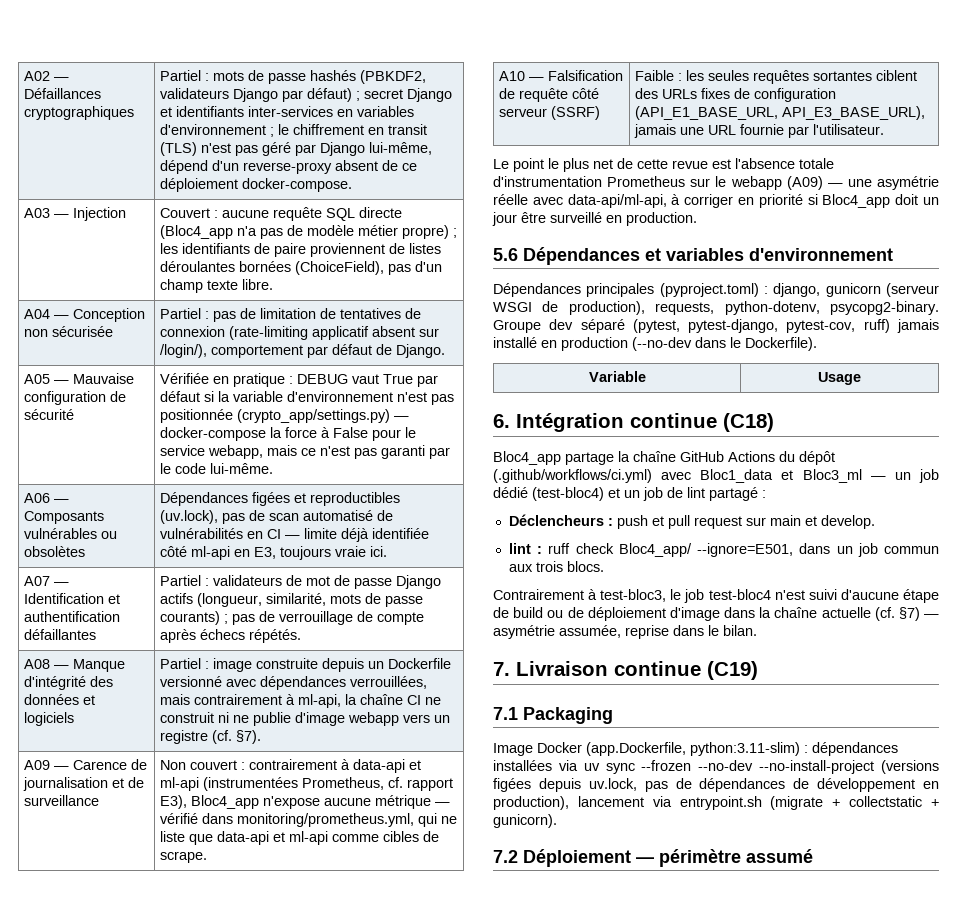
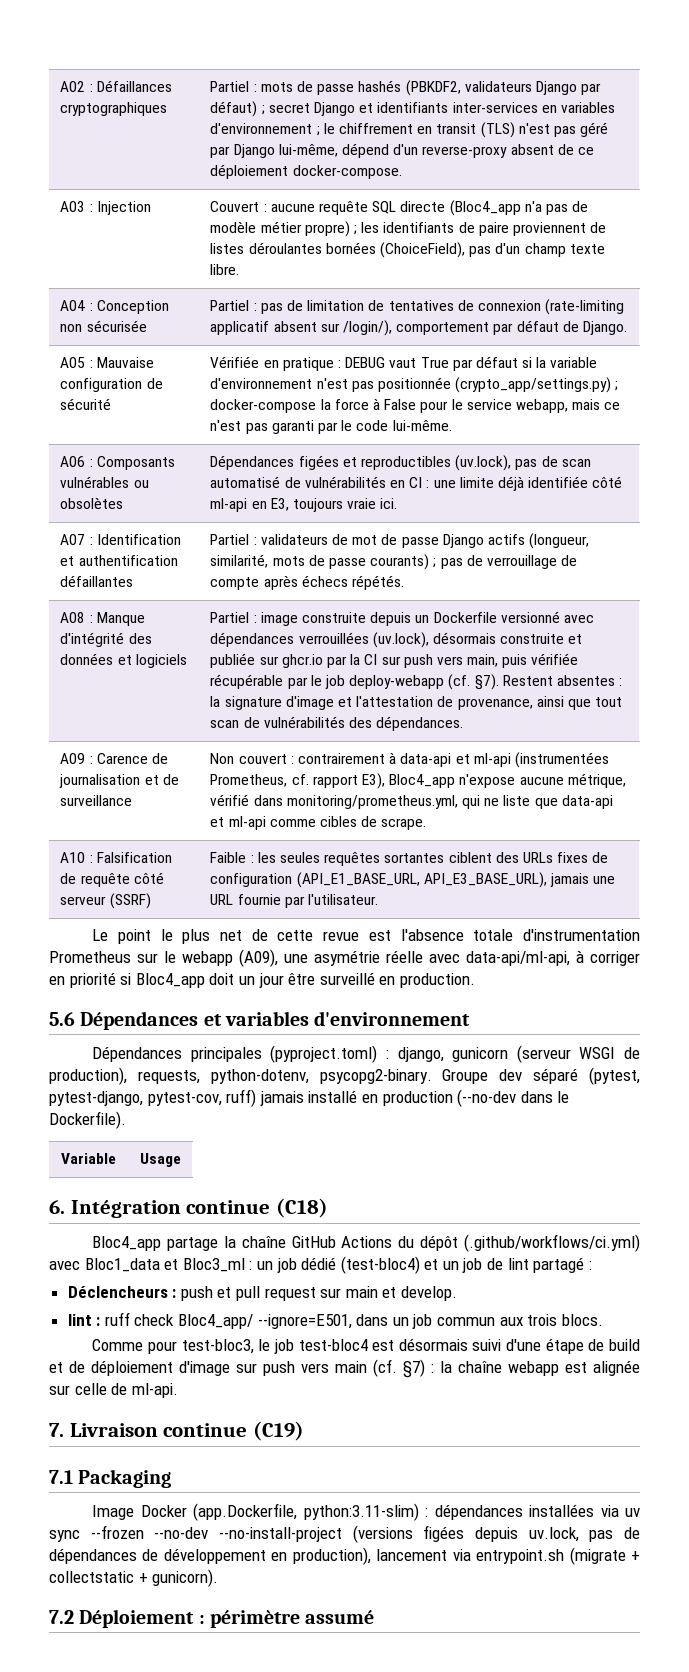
- A02 — Défaillances cryptographiques
+ A02 : Défaillances cryptographiques
- A03 — Injection | Couvert : aucune requête SQL directe (Bloc4_app n'a pas de modèle métier propre) ; les identifiants de paire proviennent de listes déroulantes bornées (ChoiceField), pas d'un champ texte libre.
+ A03 : Injection | Couvert : aucune requête SQL directe (Bloc4_app n'a pas de modèle métier propre) ; les identifiants de paire proviennent de listes déroulantes bornées (ChoiceField), pas d'un champ texte libre.
- A04 — Conception non sécurisée | Partiel : pas de limitation de tentatives de connexion (rate-limiting applicatif absent sur /login/), comportement par défaut de Django.
+ A04 : Conception non sécurisée | Partiel : pas de limitation de tentatives de connexion (rate-limiting applicatif absent sur /login/), comportement par défaut de Django.
- A05 — Mauvaise configuration de sécurité
+ A05 : Mauvaise configuration de sécurité
- Vérifiée en pratique : DEBUG vaut True par défaut si la variable d'environnement n'est pas positionnée (crypto_app/settings.py) — docker-compose la force à False pour le service webapp, mais ce n'est pas garanti par le code lui-même.
+ Vérifiée en pratique : DEBUG vaut True par défaut si la variable d'environnement n'est pas positionnée (crypto_app/settings.py) ; docker-compose la force à False pour le service webapp, mais ce n'est pas garanti par le code lui-même.
- A06 — Composants vulnérables ou obsolètes | Dépendances figées et reproductibles (uv.lock), pas de scan automatisé de vulnérabilités en CI — limite déjà identifiée côté ml-api en E3, toujours vraie ici.
+ A06 : Composants vulnérables ou obsolètes | Dépendances figées et reproductibles (uv.lock), pas de scan automatisé de vulnérabilités en CI : une limite déjà identifiée côté ml-api en E3, toujours vraie ici.
- A07 — Identification et authentification défaillantes | Partiel : validateurs de mot de passe Django actifs (longueur, similarité, mots de passe courants) ; pas de verrouillage de compte après échecs répétés.
+ A07 : Identification et authentification défaillantes | Partiel : validateurs de mot de passe Django actifs (longueur, similarité, mots de passe courants) ; pas de verrouillage de compte après échecs répétés.
- A08 — Manque d'intégrité des données et logiciels
+ A08 : Manque d'intégrité des données et logiciels
- Partiel : image construite depuis un Dockerfile versionné avec dépendances verrouillées, mais contrairement à ml-api, la chaîne CI ne construit ni ne publie d'image webapp vers un registre (cf. §7).
+ Partiel : image construite depuis un Dockerfile versionné avec dépendances verrouillées (uv.lock), désormais construite et publiée sur ghcr.io par la CI sur push vers main, puis vérifiée récupérable par le job deploy-webapp (cf. §7). Restent absentes : la signature d'image et l'attestation de provenance, ainsi que tout scan de vulnérabilités des dépendances.
- A09 — Carence de journalisation et de surveillance | Non couvert : contrairement à data-api et ml-api (instrumentées Prometheus, cf. rapport E3), Bloc4_app n'expose aucune métrique — vérifié dans monitoring/prometheus.yml, qui ne liste que data-api et ml-api comme cibles de scrape.
+ A09 : Carence de journalisation et de surveillance | Non couvert : contrairement à data-api et ml-api (instrumentées Prometheus, cf. rapport E3), Bloc4_app n'expose aucune métrique, vérifié dans monitoring/prometheus.yml, qui ne liste que data-api et ml-api comme cibles de scrape.
- A10 — Falsification de requête côté serveur (SSRF) | Faible : les seules requêtes sortantes ciblent des URLs fixes de configuration (API_E1_BASE_URL, API_E3_BASE_URL), jamais une URL fournie par l'utilisateur.
+ A10 : Falsification de requête côté serveur (SSRF) | Faible : les seules requêtes sortantes ciblent des URLs fixes de configuration (API_E1_BASE_URL, API_E3_BASE_URL), jamais une URL fournie par l'utilisateur.
- Le point le plus net de cette revue est l'absence totale d'instrumentation Prometheus sur le webapp (A09) — une asymétrie réelle avec data-api/ml-api, à corriger en priorité si Bloc4_app doit un jour être surveillé en production.
+ Le point le plus net de cette revue est l'absence totale d'instrumentation Prometheus sur le webapp (A09), une asymétrie réelle avec data-api/ml-api, à corriger en priorité si Bloc4_app doit un jour être surveillé en production.
- Bloc4_app partage la chaîne GitHub Actions du dépôt (.github/workflows/ci.yml) avec Bloc1_data et Bloc3_ml — un job dédié (test-bloc4) et un job de lint partagé :
+ Bloc4_app partage la chaîne GitHub Actions du dépôt (.github/workflows/ci.yml) avec Bloc1_data et Bloc3_ml : un job dédié (test-bloc4) et un job de lint partagé :
- Contrairement à test-bloc3, le job test-bloc4 n'est suivi d'aucune étape de build ou de déploiement d'image dans la chaîne actuelle (cf. §7) — asymétrie assumée, reprise dans le bilan.
+ Comme pour test-bloc3, le job test-bloc4 est désormais suivi d'une étape de build et de déploiement d'image sur push vers main (cf. §7) : la chaîne webapp est alignée sur celle de ml-api.
- 7.2 Déploiement — périmètre assumé
+ 7.2 Déploiement : périmètre assumé

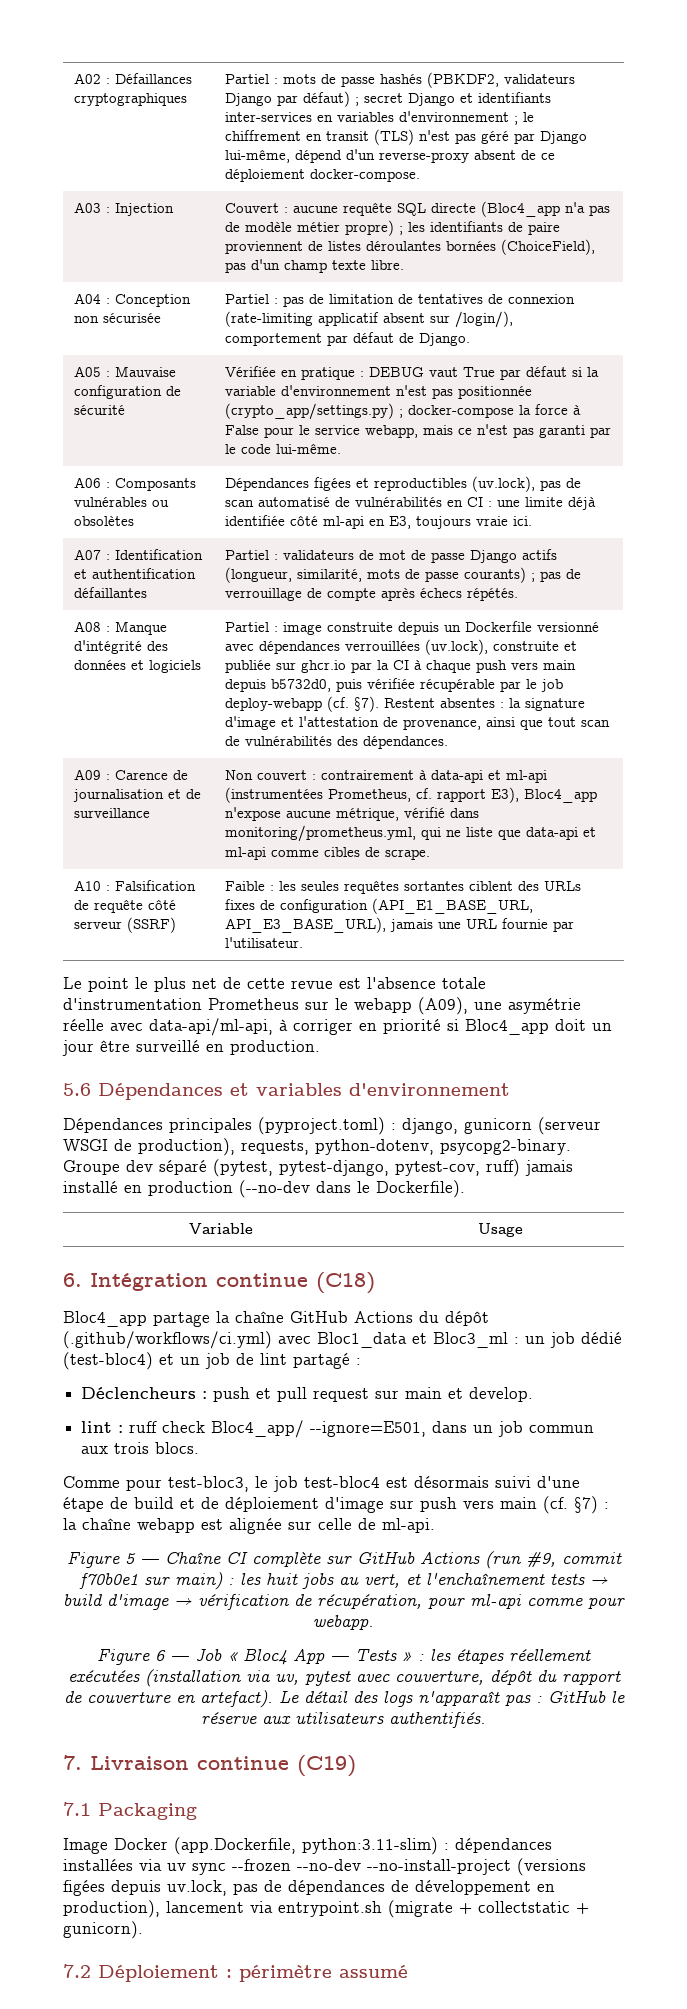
- Partiel : image construite depuis un Dockerfile versionné avec dépendances verrouillées (uv.lock), désormais construite et publiée sur ghcr.io par la CI sur push vers main, puis vérifiée récupérable par le job deploy-webapp (cf. §7).
+ Partiel : image construite depuis un Dockerfile versionné avec dépendances verrouillées (uv.lock), construite et publiée sur ghcr.io par la CI à chaque push vers main depuis b5732d0, puis vérifiée récupérable par le job deploy-webapp (cf. §7).
+ Figure 5 — Chaîne CI complète sur GitHub Actions (run #9, commit f70b0e1 sur main) : les huit jobs au vert, et l'enchaînement tests → build d'image → vérification de récupération, pour ml-api comme pour webapp.
+ Figure 6 — Job « Bloc4 App — Tests » : les étapes réellement exécutées (installation via uv, pytest avec couverture, dépôt du rapport de couverture en artefact). Le détail des logs n'apparaît pas : GitHub le réserve aux utilisateurs authentifiés.

